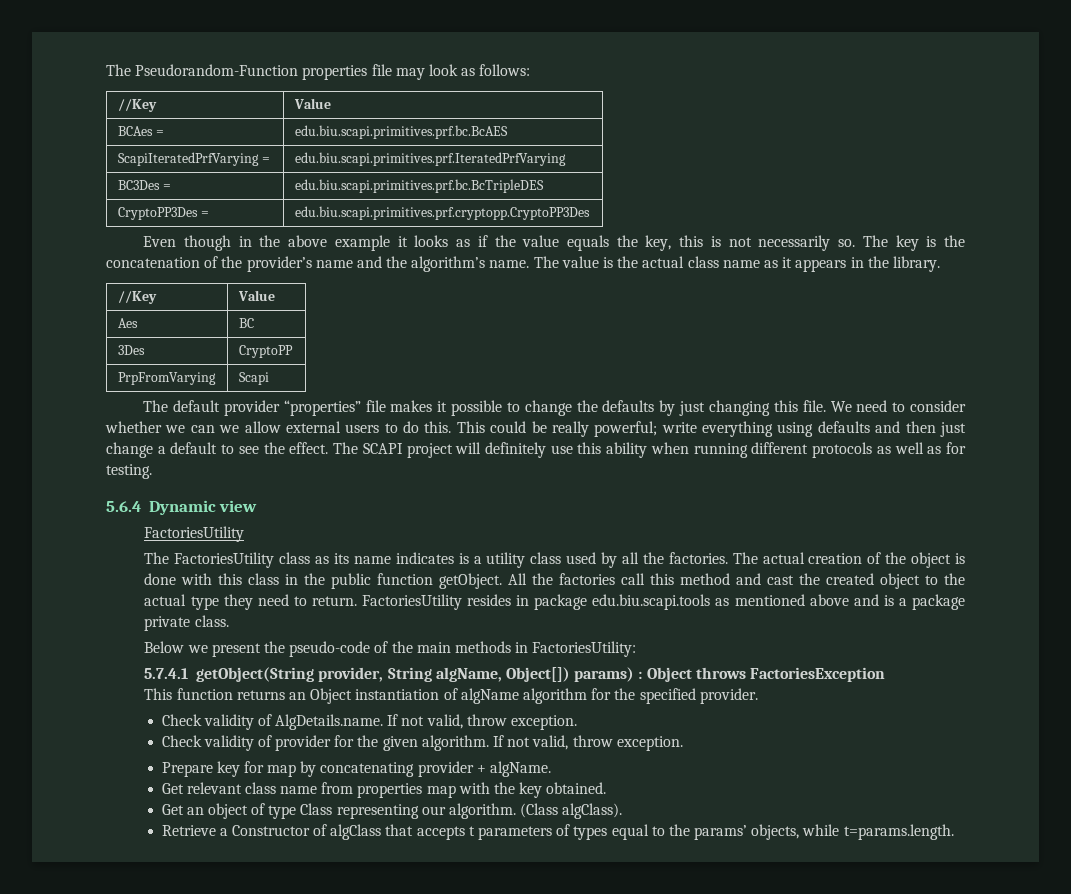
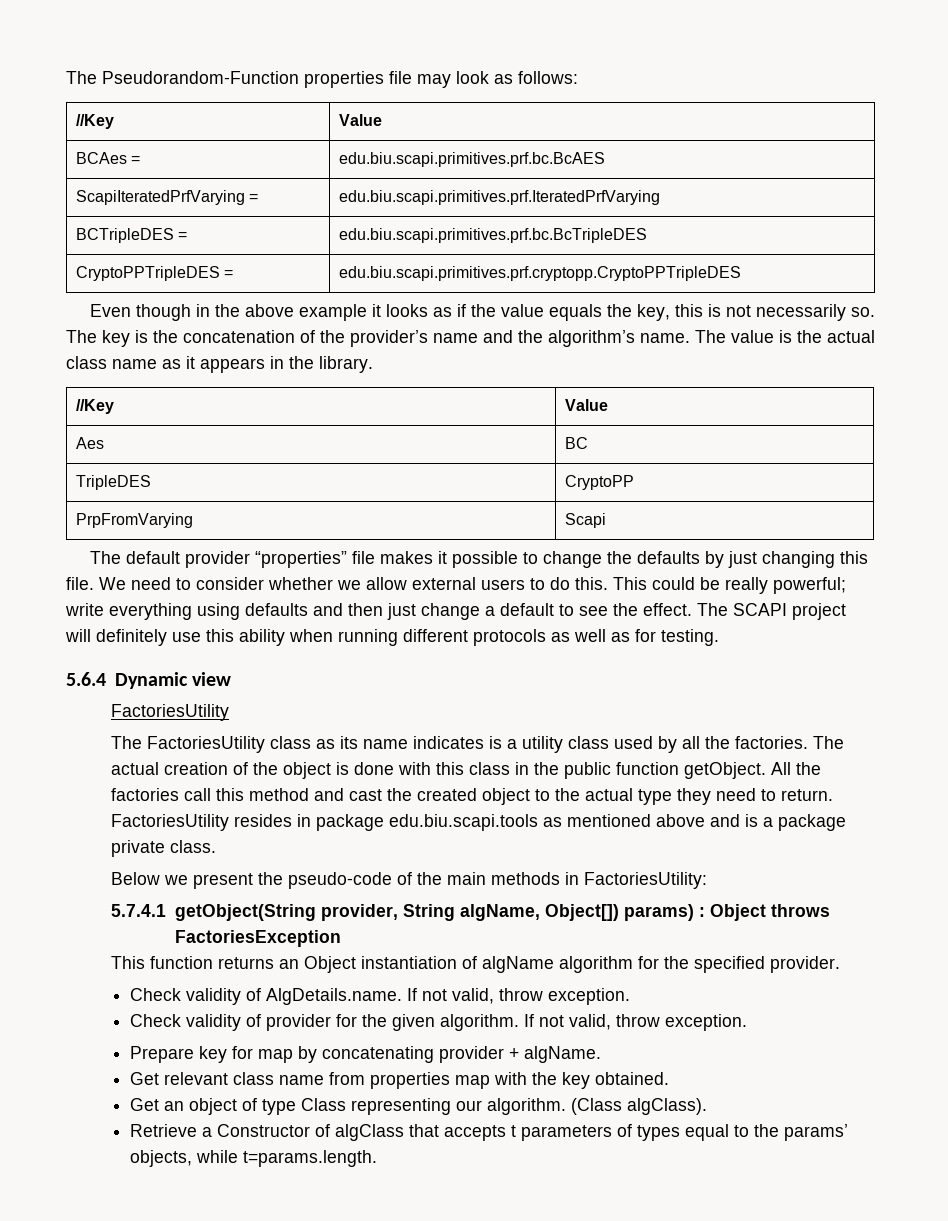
- BC3Des = | edu.biu.scapi.primitives.prf.bc.BcTripleDES
+ BCTripleDES = | edu.biu.scapi.primitives.prf.bc.BcTripleDES
- CryptoPP3Des = | edu.biu.scapi.primitives.prf.cryptopp.CryptoPP3Des
+ CryptoPPTripleDES = | edu.biu.scapi.primitives.prf.cryptopp.CryptoPPTripleDES
- 3Des | CryptoPP
+ TripleDES | CryptoPP
- We need to consider whether we can we allow external users to do this.
+ We need to consider whether we allow external users to do this.

